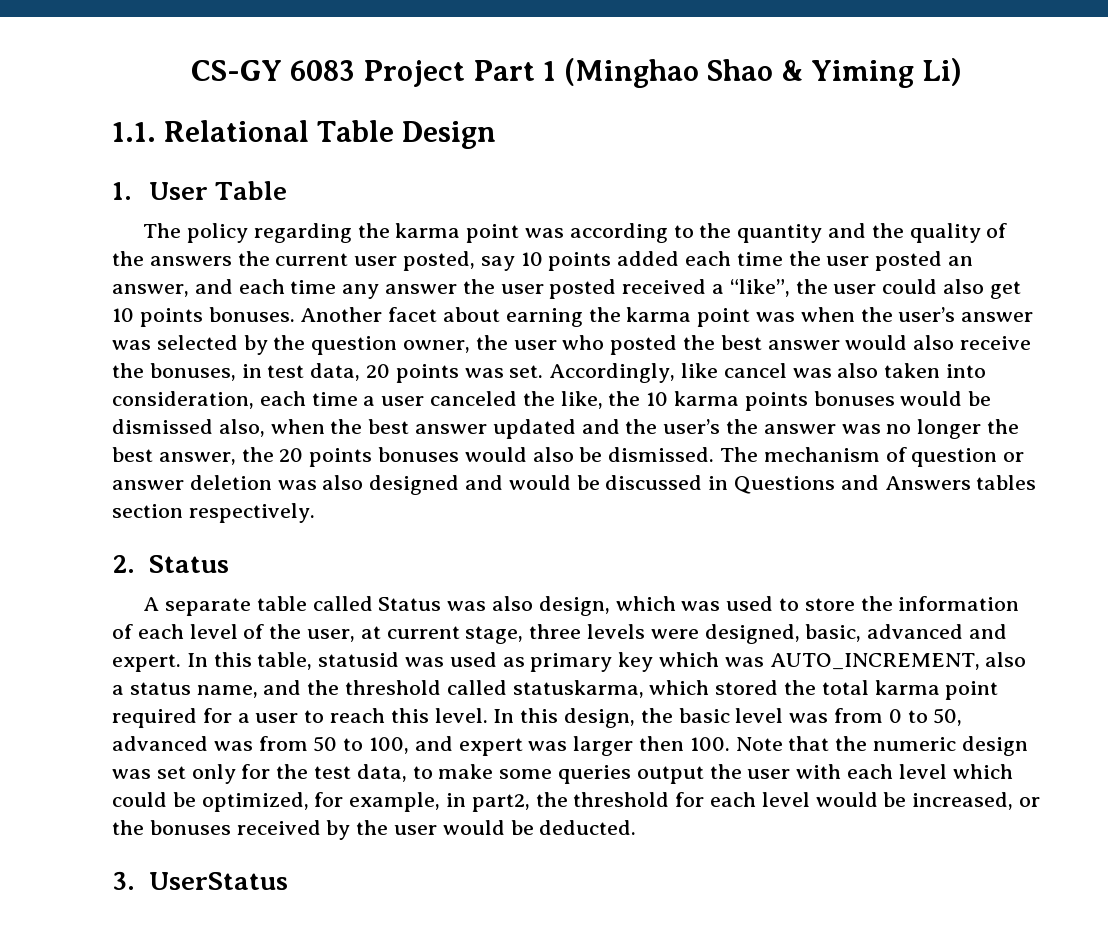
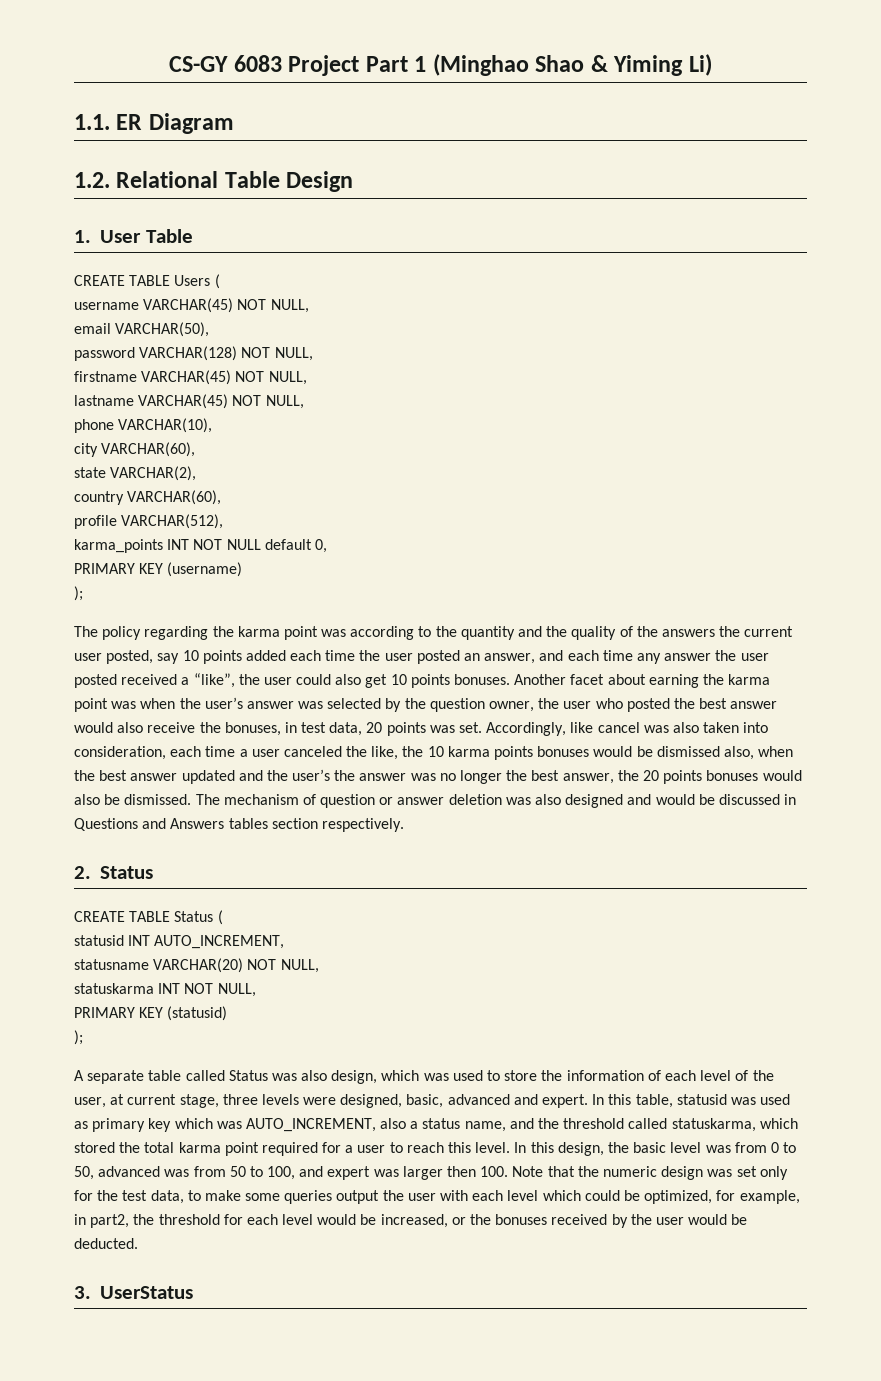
- 1.1. Relational Table Design
+ 1.1. ER Diagram
+ 1.2. Relational Table Design
+ CREATE TABLE Users (
+ username VARCHAR(45) NOT NULL,
+ email VARCHAR(50),
+ password VARCHAR(128) NOT NULL,
+ firstname VARCHAR(45) NOT NULL,
+ lastname VARCHAR(45) NOT NULL,
+ phone VARCHAR(10),
+ city VARCHAR(60),
+ state VARCHAR(2),
+ country VARCHAR(60),
+ profile VARCHAR(512),
+ karma_points INT NOT NULL default 0,
+ PRIMARY KEY (username)
+ );
+ CREATE TABLE Status (
+ statusid INT AUTO_INCREMENT,
+ statusname VARCHAR(20) NOT NULL,
+ statuskarma INT NOT NULL,
+ PRIMARY KEY (statusid)
+ );

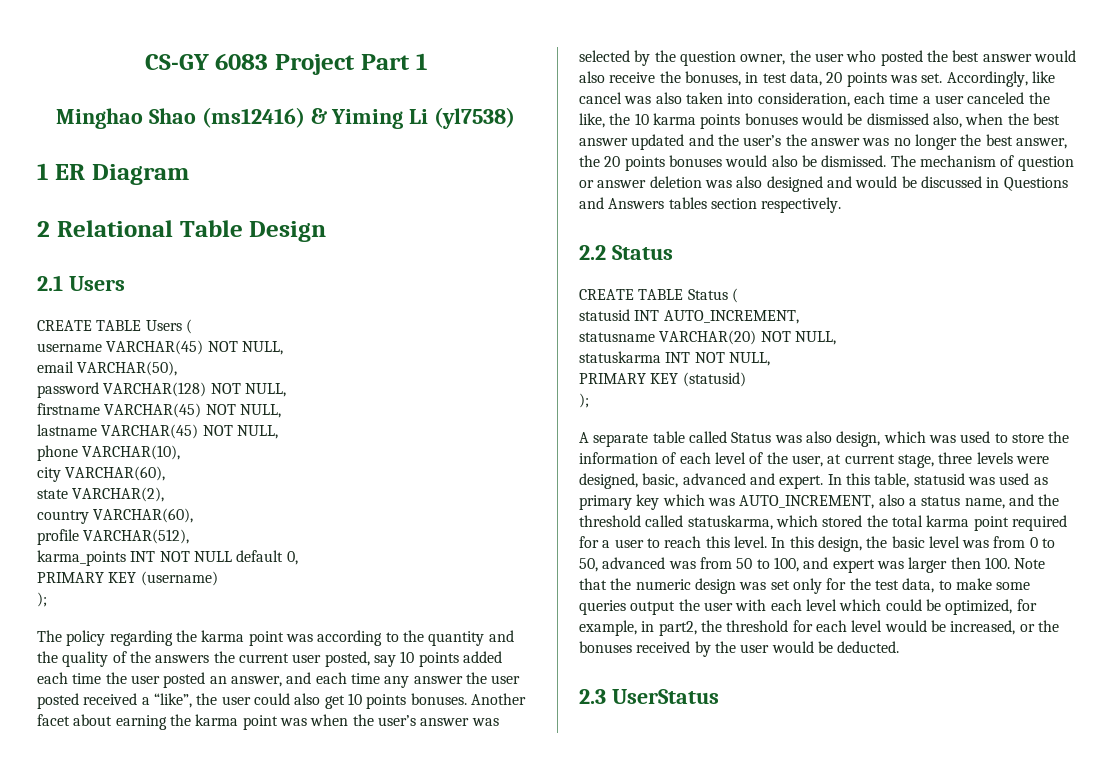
- CS-GY 6083 Project Part 1 (Minghao Shao & Yiming Li)
- 1.1. ER Diagram
+ CS-GY 6083 Project Part 1
+ Minghao Shao (ms12416) & Yiming Li (yl7538)
+ 1 ER Diagram
- 1.2. Relational Table Design
+ 2 Relational Table Design
- 1. User Table
+ 2.1 Users
- 2. Status
+ 2.2 Status
- 3. UserStatus
+ 2.3 UserStatus

